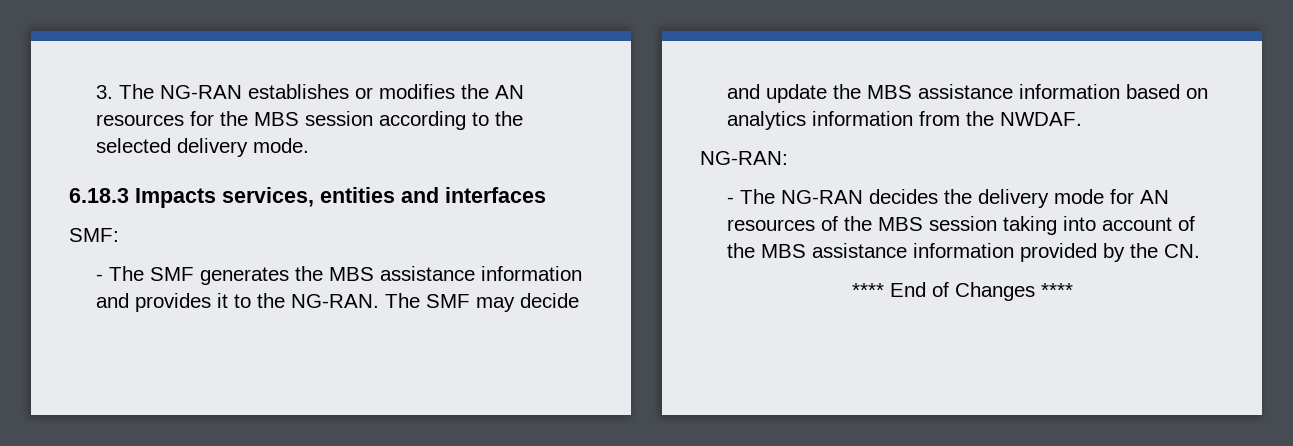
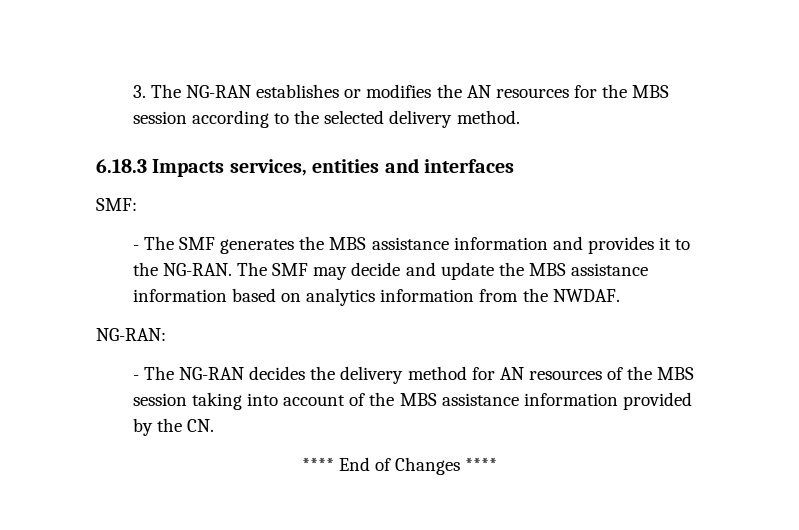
- 3. The NG-RAN establishes or modifies the AN resources for the MBS session according to the selected delivery mode.
+ 3. The NG-RAN establishes or modifies the AN resources for the MBS session according to the selected delivery method.
- - The NG-RAN decides the delivery mode for AN resources of the MBS session taking into account of the MBS assistance information provided by the CN.
+ - The NG-RAN decides the delivery method for AN resources of the MBS session taking into account of the MBS assistance information provided by the CN.

